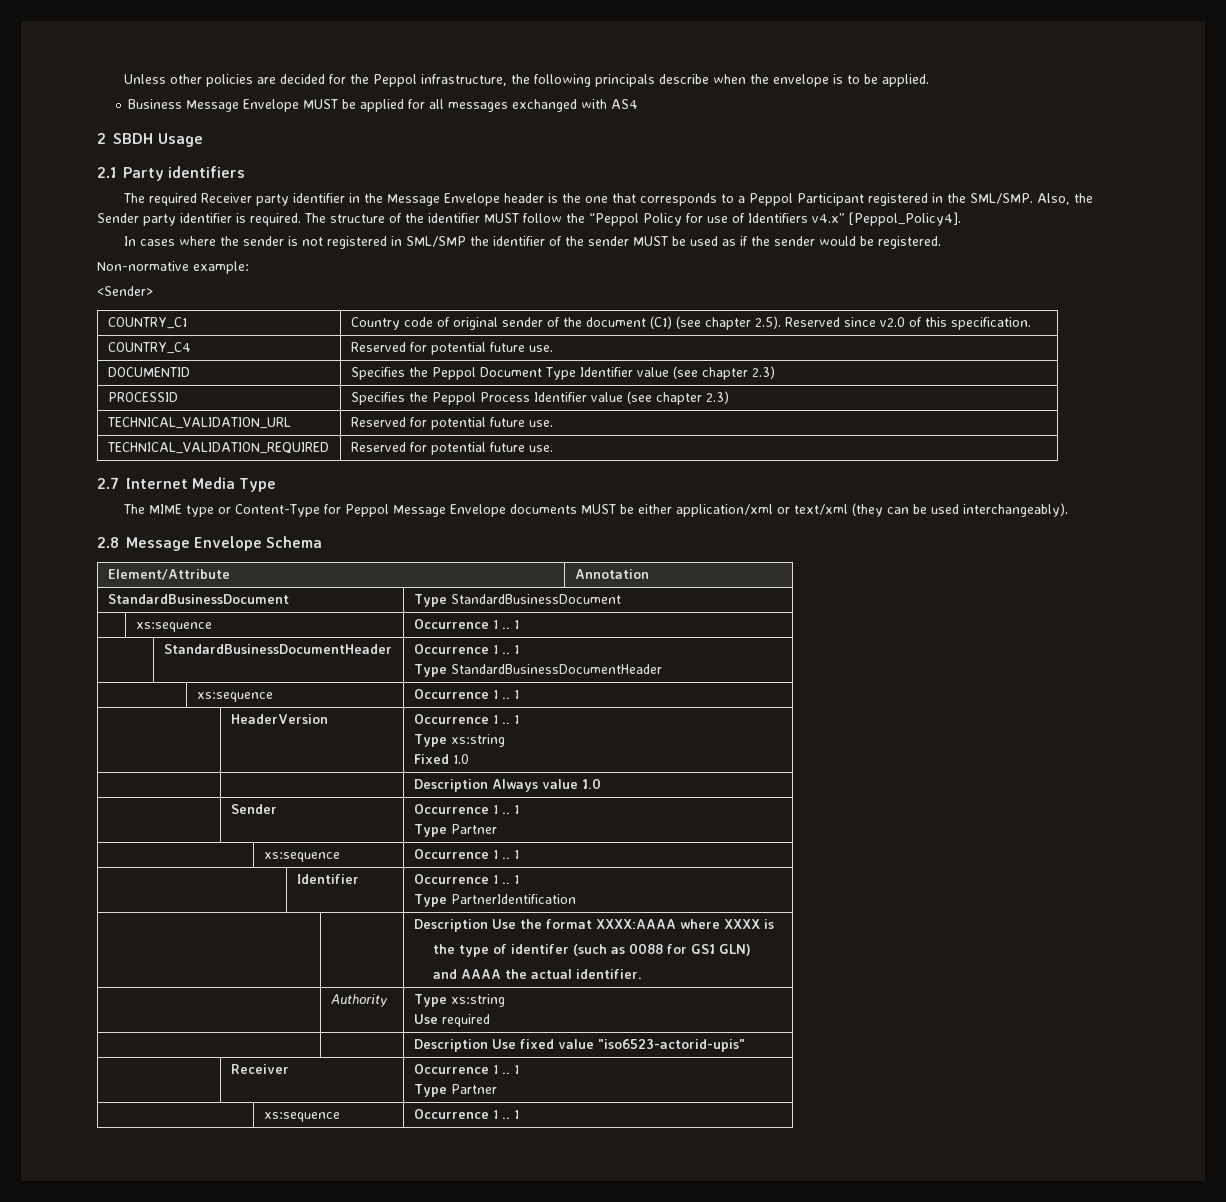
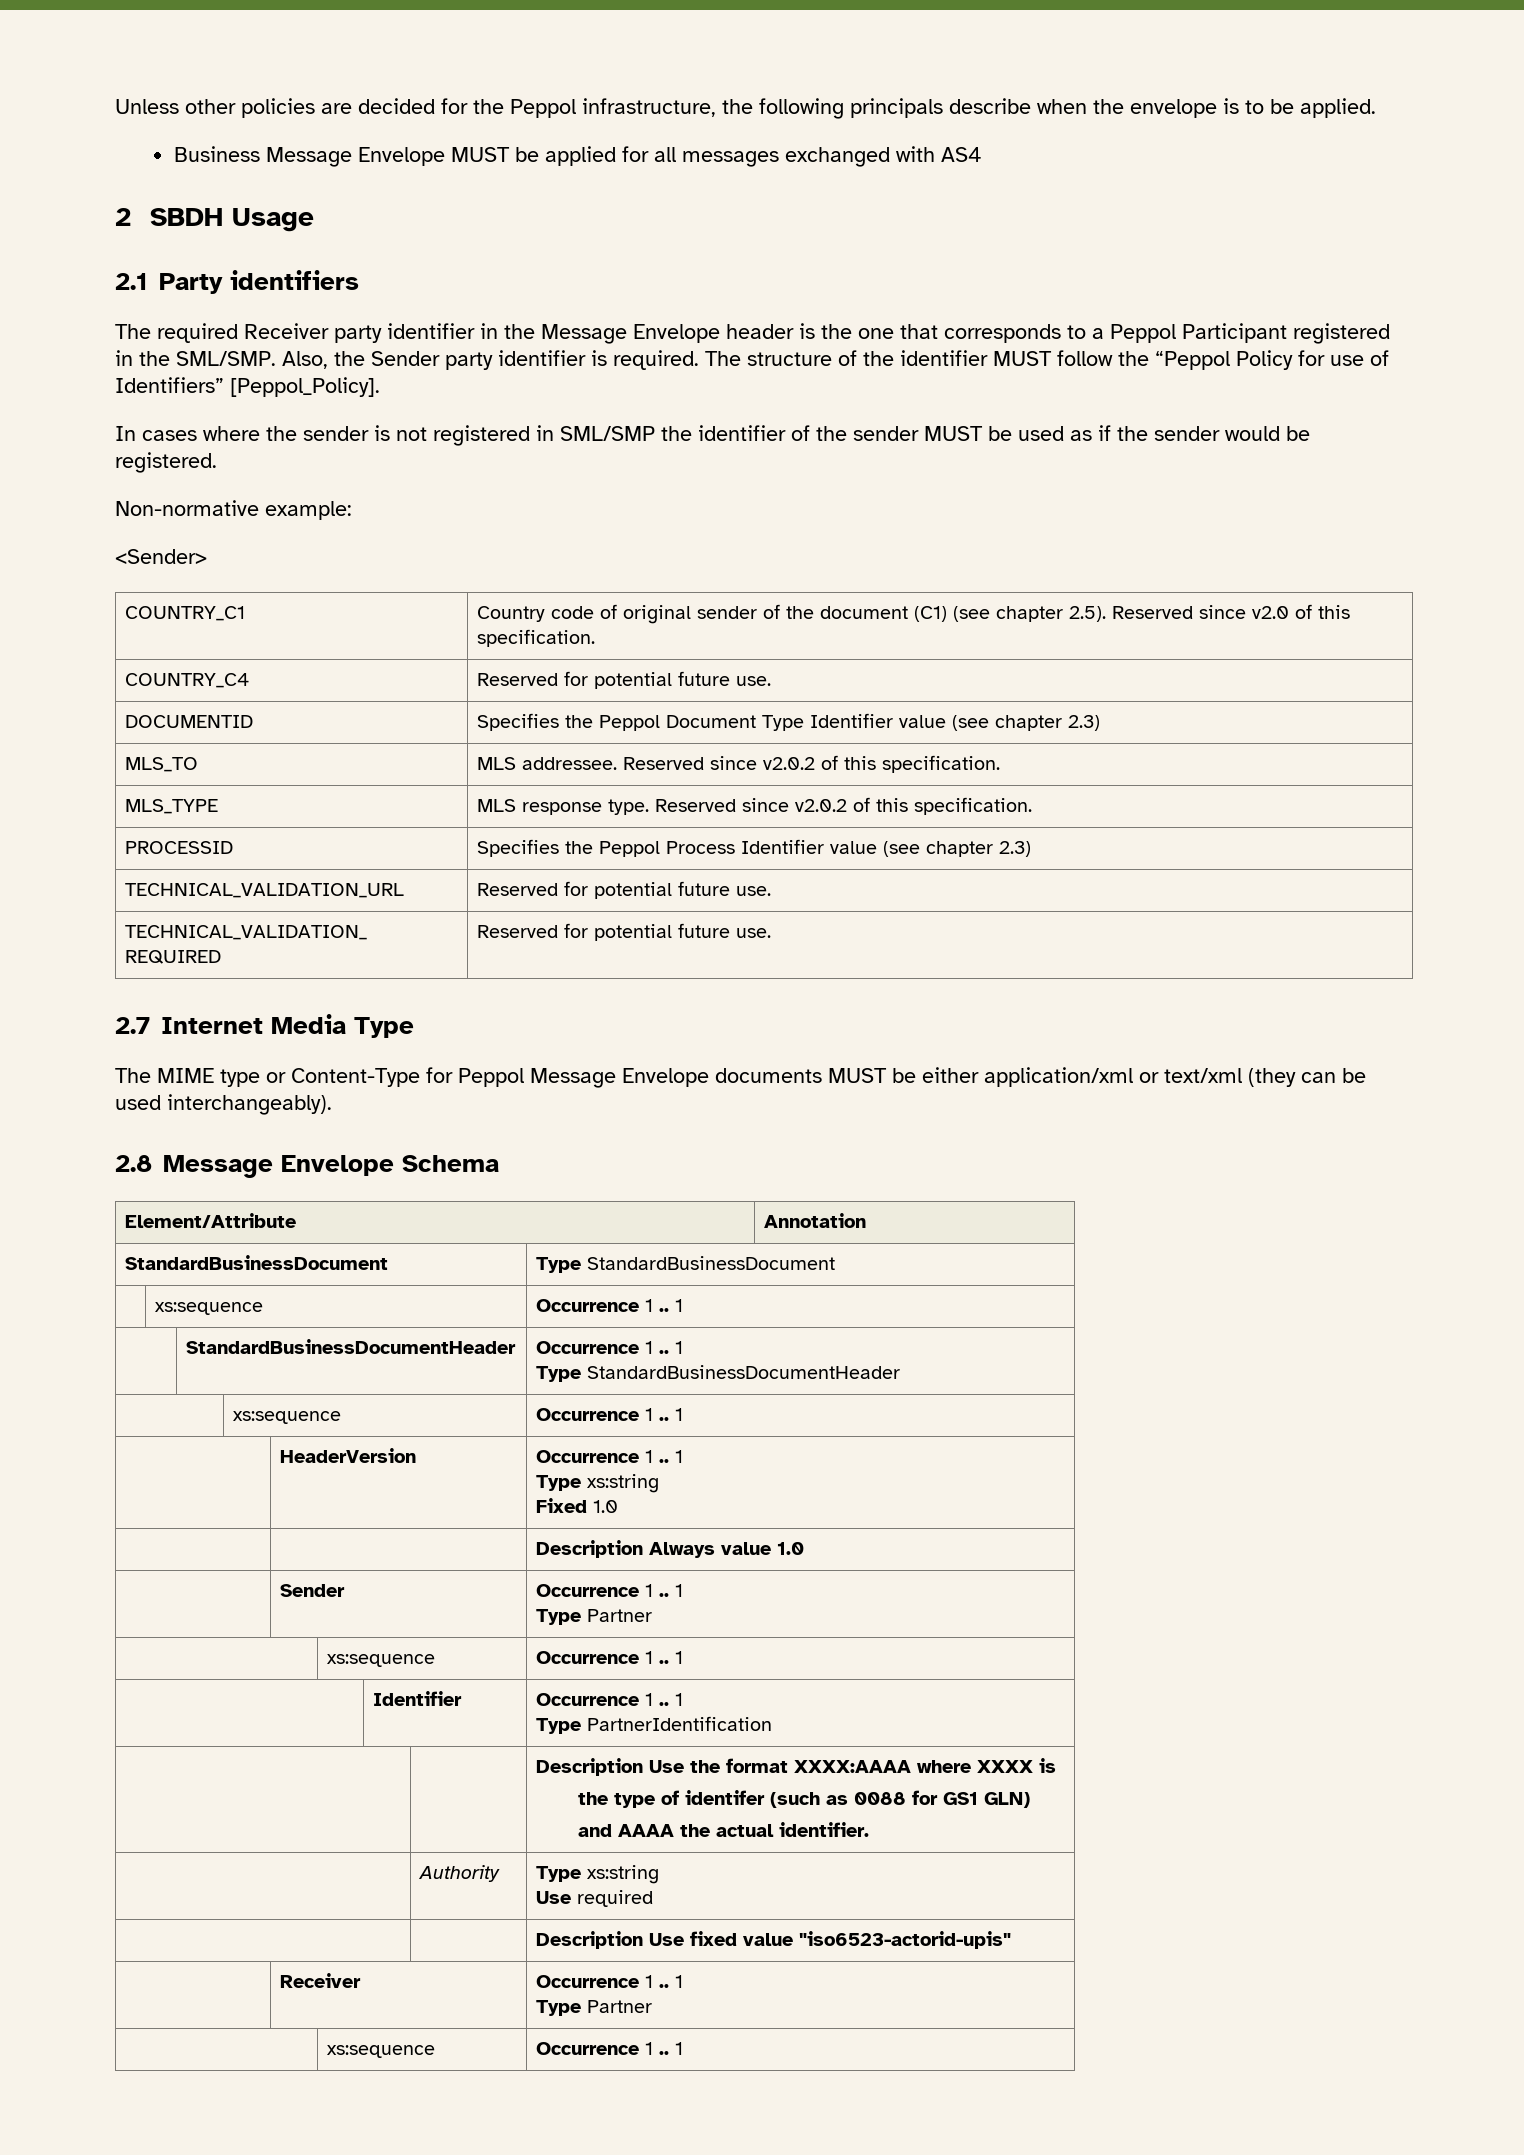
- The structure of the identifier MUST follow the “Peppol Policy for use of Identifiers v4.x” [Peppol_Policy4].
+ The structure of the identifier MUST follow the “Peppol Policy for use of Identifiers” [Peppol_Policy].
+ MLS_TO | MLS addressee. Reserved since v2.0.2 of this specification.
+ MLS_TYPE | MLS response type. Reserved since v2.0.2 of this specification.

